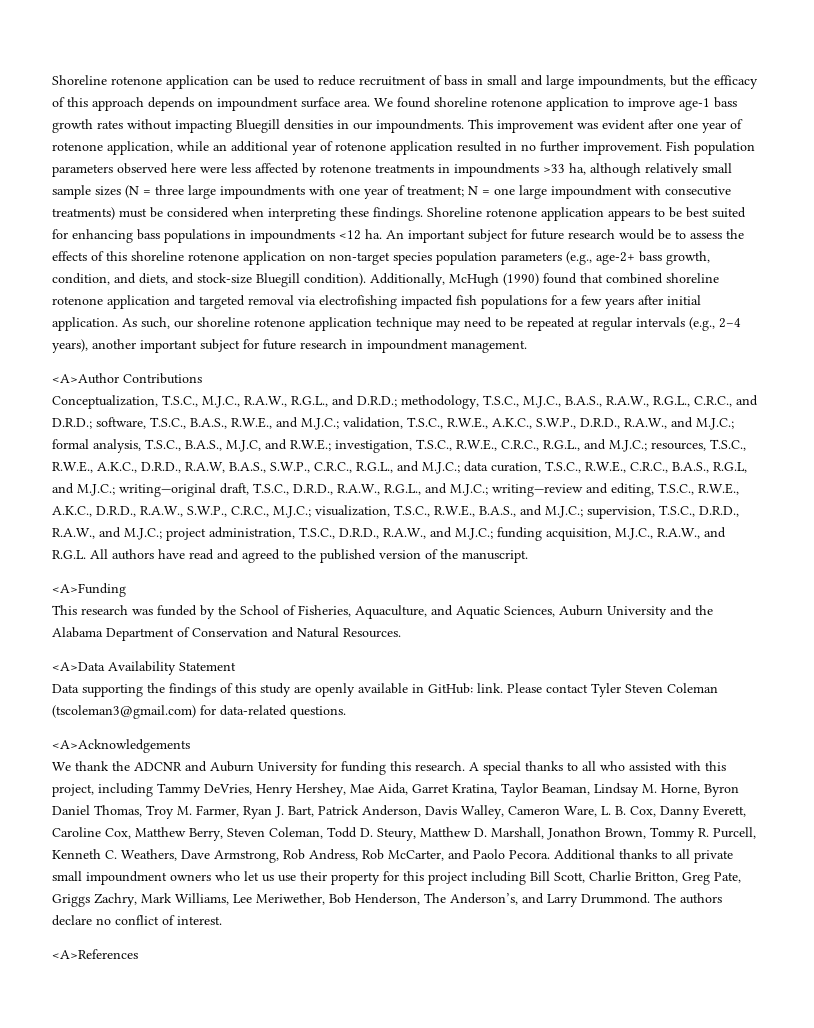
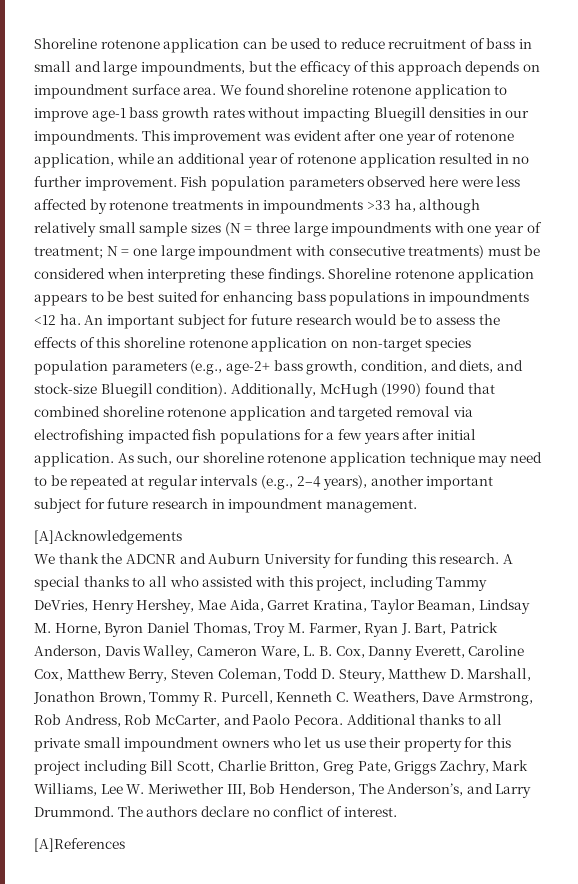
- <A>Author Contributions
- Conceptualization, T.S.C., M.J.C., R.A.W., R.G.L., and D.R.D.; methodology, T.S.C., M.J.C., B.A.S., R.A.W., R.G.L., C.R.C., and D.R.D.; software, T.S.C., B.A.S., R.W.E., and M.J.C.; validation, T.S.C., R.W.E., A.K.C., S.W.P., D.R.D., R.A.W., and M.J.C.; formal analysis, T.S.C., B.A.S., M.J.C, and R.W.E.; investigation, T.S.C., R.W.E., C.R.C., R.G.L., and M.J.C.; resources, T.S.C., R.W.E., A.K.C., D.R.D., R.A.W, B.A.S., S.W.P., C.R.C., R.G.L., and M.J.C.; data curation, T.S.C., R.W.E., C.R.C., B.A.S., R.G.L, and M.J.C.; writing—original draft, T.S.C., D.R.D., R.A.W., R.G.L., and M.J.C.; writing—review and editing, T.S.C., R.W.E., A.K.C., D.R.D., R.A.W., S.W.P., C.R.C., M.J.C.; visualization, T.S.C., R.W.E., B.A.S., and M.J.C.; supervision, T.S.C., D.R.D., R.A.W., and M.J.C.; project administration, T.S.C., D.R.D., R.A.W., and M.J.C.; funding acquisition, M.J.C., R.A.W., and R.G.L. All authors have read and agreed to the published version of the manuscript.
- <A>Funding
- This research was funded by the School of Fisheries, Aquaculture, and Aquatic Sciences, Auburn University and the Alabama Department of Conservation and Natural Resources.
- <A>Data Availability Statement
- Data supporting the findings of this study are openly available in GitHub: link. Please contact Tyler Steven Coleman (tscoleman3@gmail.com) for data-related questions.
- <A>Acknowledgements
+ [A]Acknowledgements
- Additional thanks to all private small impoundment owners who let us use their property for this project including Bill Scott, Charlie Britton, Greg Pate, Griggs Zachry, Mark Williams, Lee Meriwether, Bob Henderson, The Anderson’s, and Larry Drummond.
+ Additional thanks to all private small impoundment owners who let us use their property for this project including Bill Scott, Charlie Britton, Greg Pate, Griggs Zachry, Mark Williams, Lee W. Meriwether III, Bob Henderson, The Anderson’s, and Larry Drummond.
- <A>References
+ [A]References

